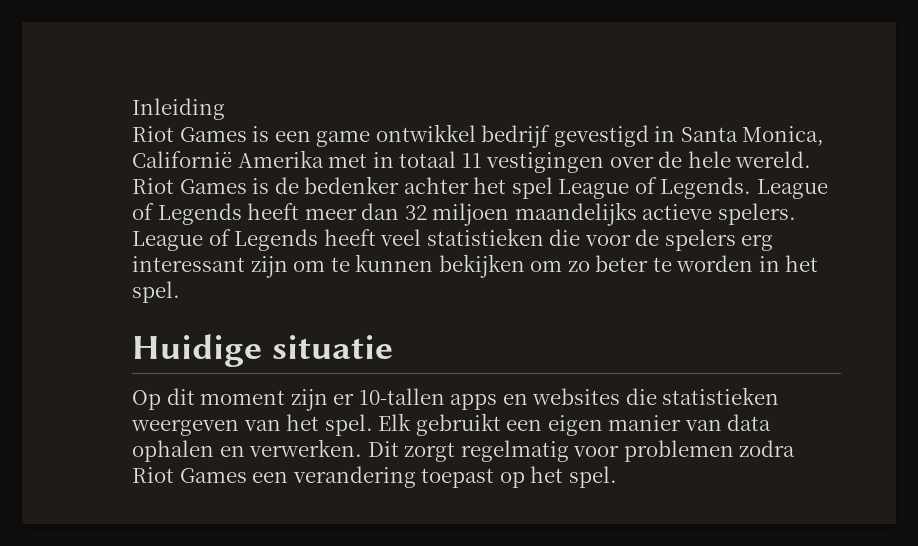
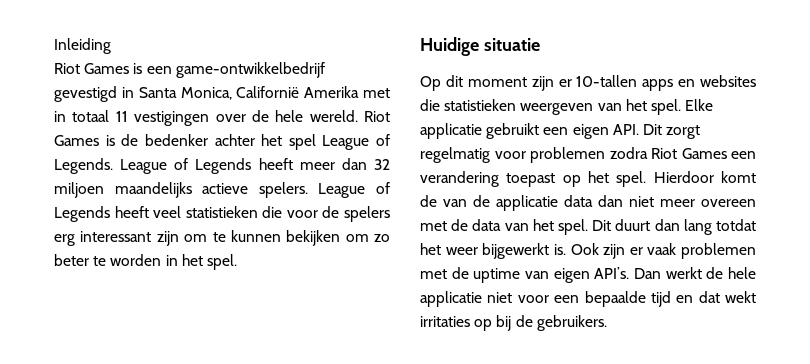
- Riot Games is een game ontwikkel bedrijf gevestigd in Santa Monica, Californië Amerika met in totaal 11 vestigingen over de hele wereld.
+ Riot Games is een game-ontwikkelbedrijf gevestigd in Santa Monica, Californië Amerika met in totaal 11 vestigingen over de hele wereld.
- Elk gebruikt een eigen manier van data ophalen en verwerken. Dit zorgt regelmatig voor problemen zodra Riot Games een verandering toepast op het spel.
+ Elke applicatie gebruikt een eigen API. Dit zorgt regelmatig voor problemen zodra Riot Games een verandering toepast op het spel.
+ Hierdoor komt de van de applicatie data dan niet meer overeen met de data van het spel. Dit duurt dan lang totdat het weer bijgewerkt is. Ook zijn er vaak problemen met de uptime van eigen API’s. Dan werkt de hele applicatie niet voor een bepaalde tijd en dat wekt irritaties op bij de gebruikers.

